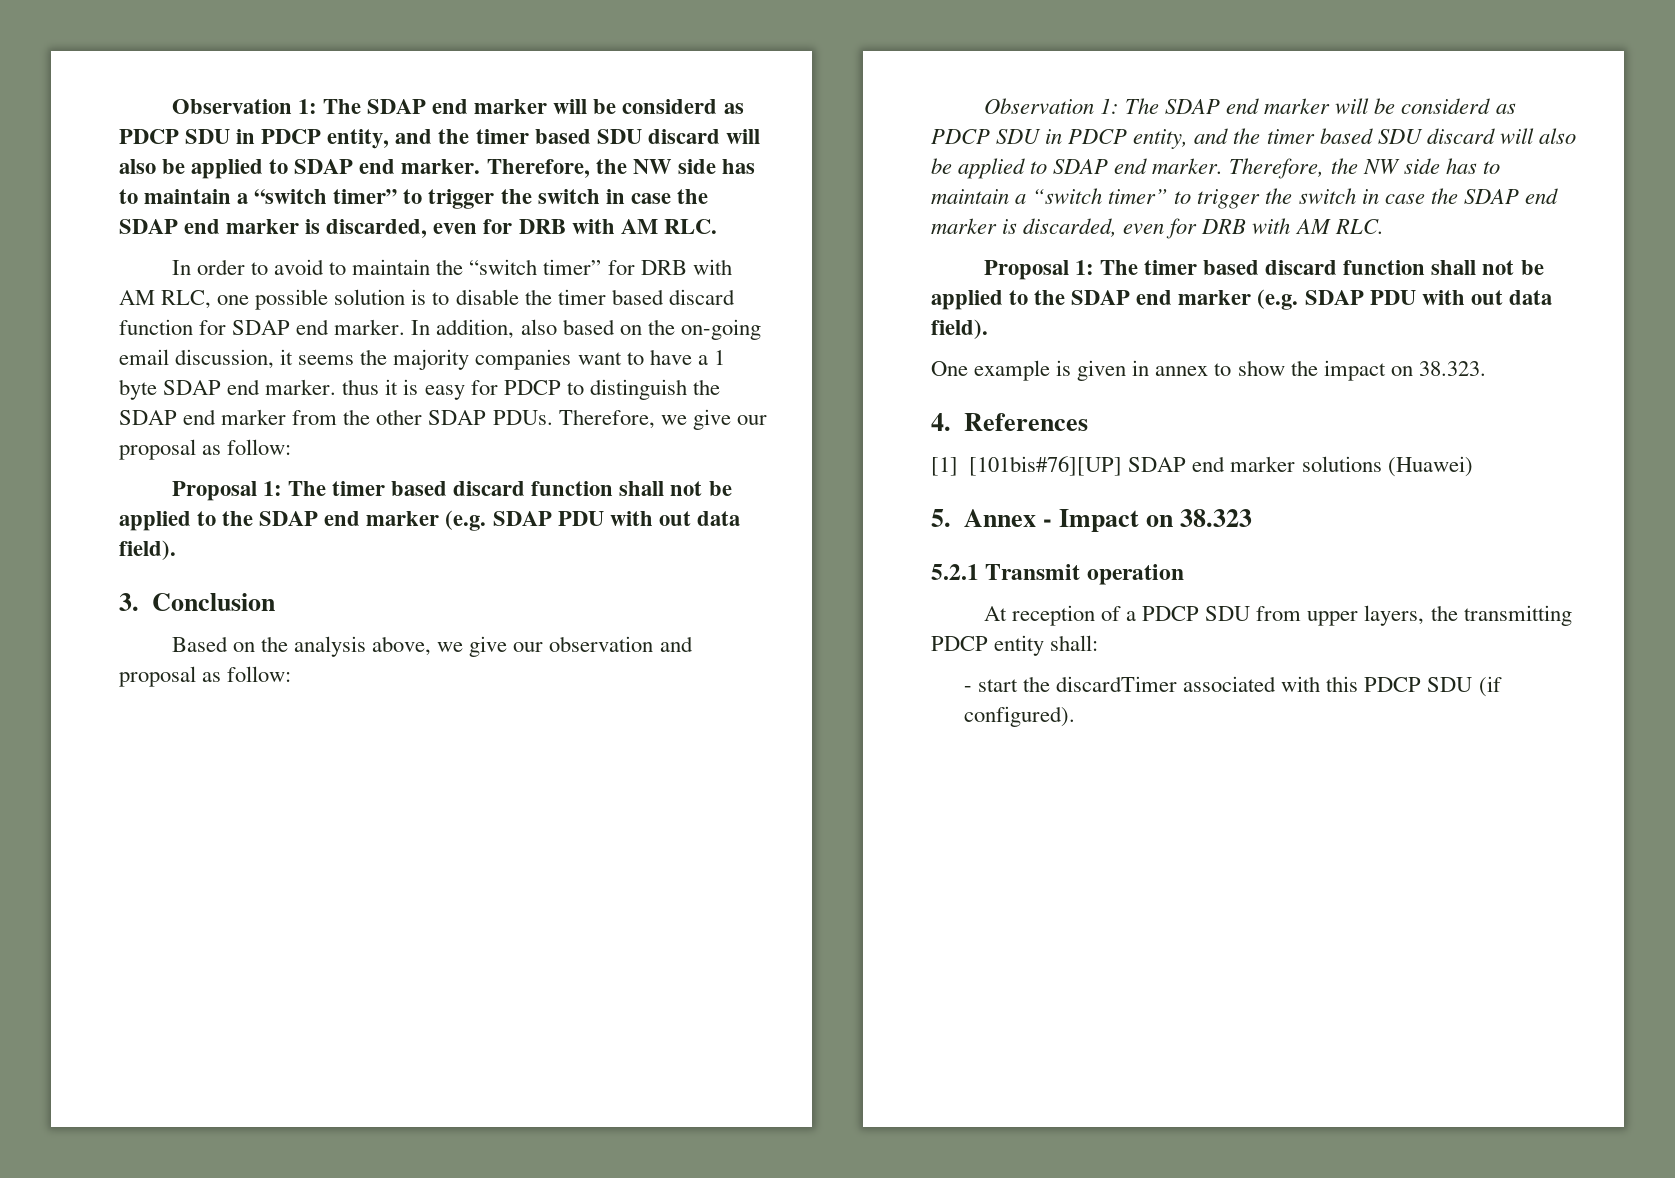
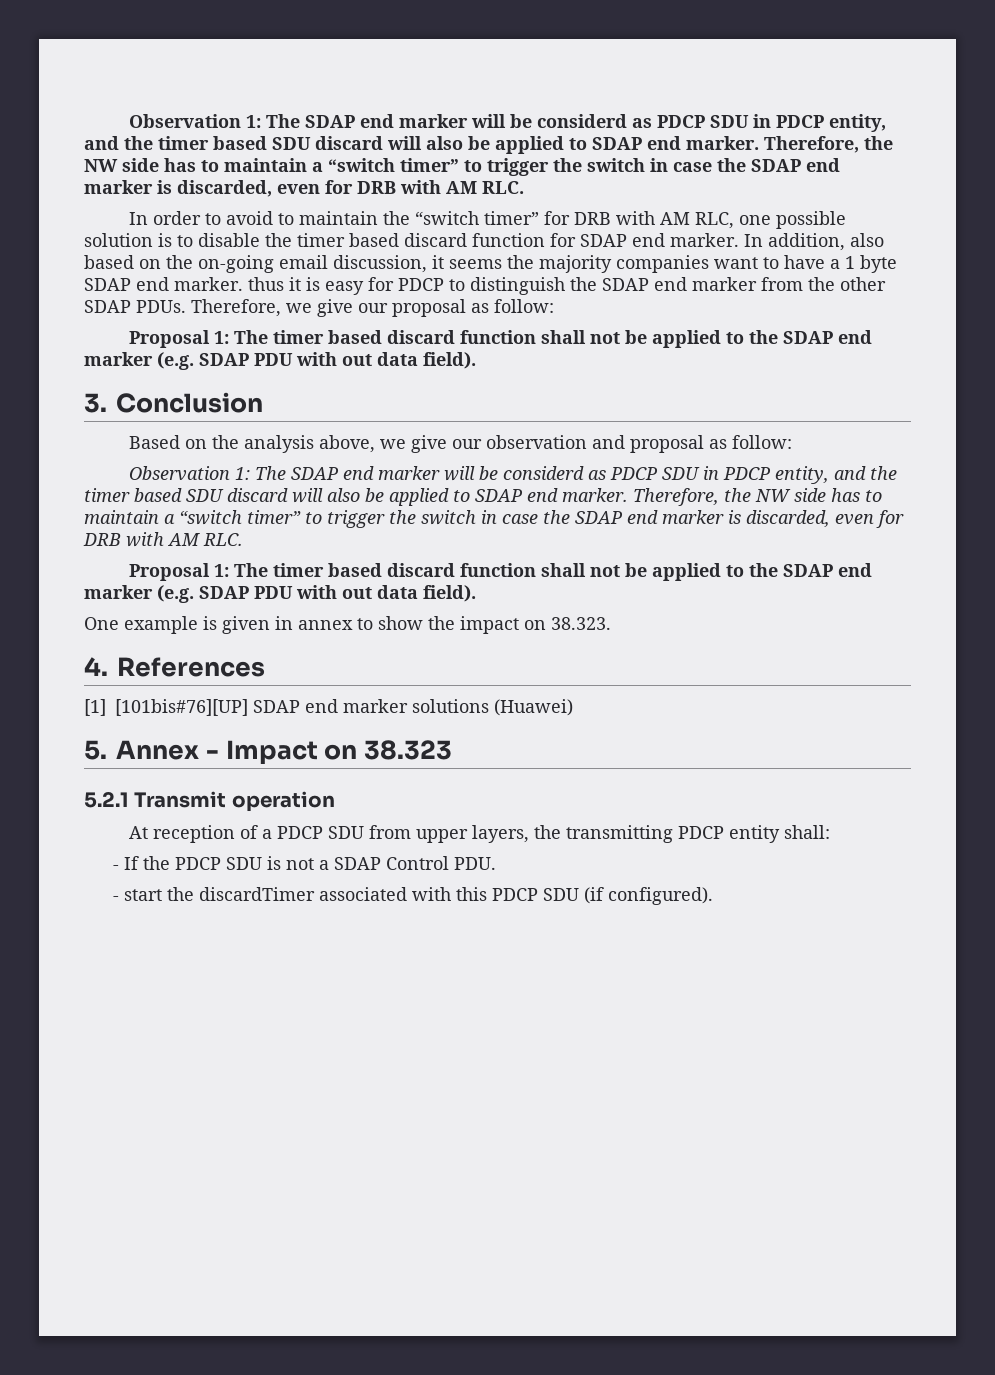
+ - If the PDCP SDU is not a SDAP Control PDU.

